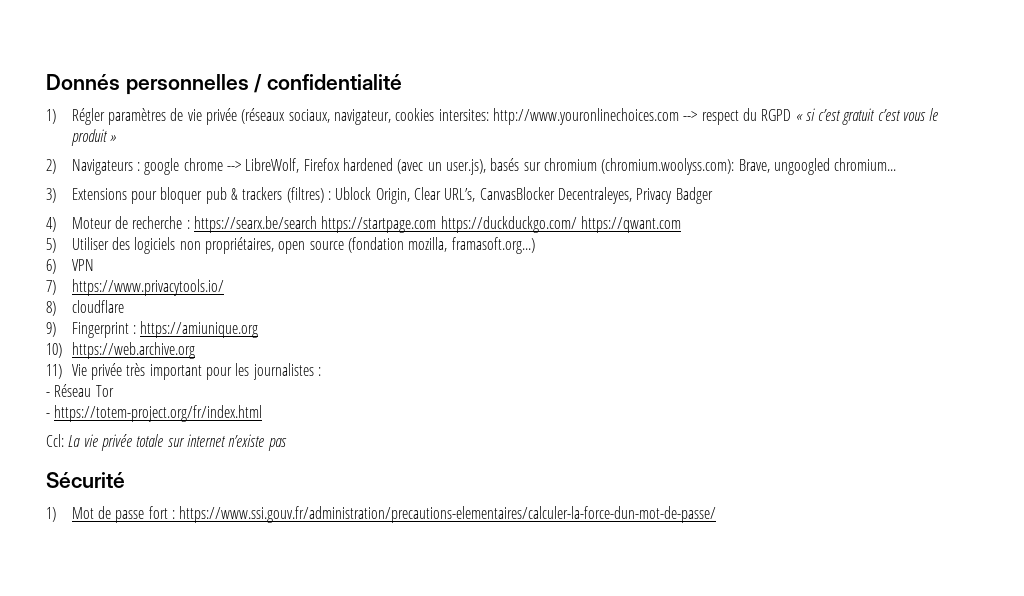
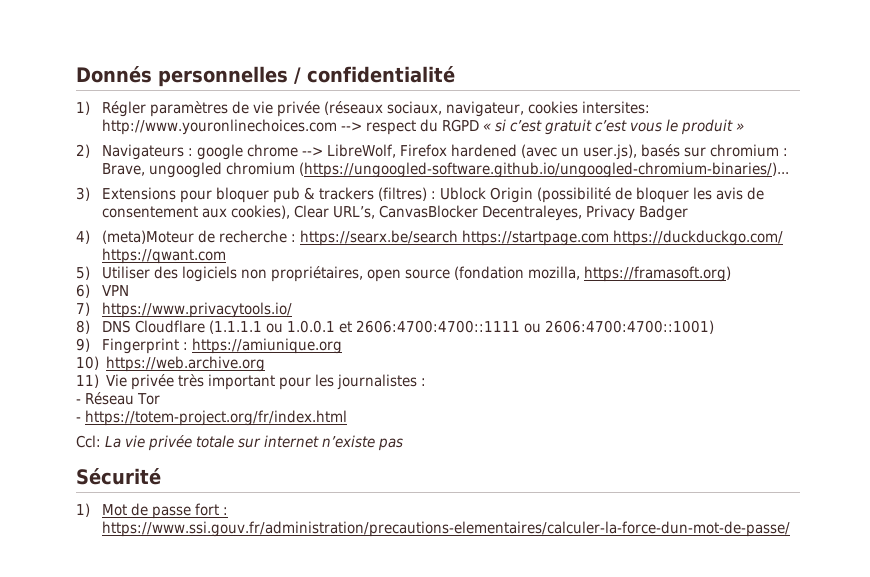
- 2) Navigateurs : google chrome --> LibreWolf, Firefox hardened (avec un user.js), basés sur chromium (chromium.woolyss.com): Brave, ungoogled chromium...
+ 2) Navigateurs : google chrome --> LibreWolf, Firefox hardened (avec un user.js), basés sur chromium : Brave, ungoogled chromium (https://ungoogled-software.github.io/ungoogled-chromium-binaries/)...
- 3) Extensions pour bloquer pub & trackers (filtres) : Ublock Origin, Clear URL’s, CanvasBlocker Decentraleyes, Privacy Badger
+ 3) Extensions pour bloquer pub & trackers (filtres) : Ublock Origin (possibilité de bloquer les avis de consentement aux cookies), Clear URL’s, CanvasBlocker Decentraleyes, Privacy Badger
- 4) Moteur de recherche : https://searx.be/search https://startpage.com https://duckduckgo.com/ https://qwant.com
+ 4) (meta)Moteur de recherche : https://searx.be/search https://startpage.com https://duckduckgo.com/ https://qwant.com
- 5) Utiliser des logiciels non propriétaires, open source (fondation mozilla, framasoft.org...)
+ 5) Utiliser des logiciels non propriétaires, open source (fondation mozilla, https://framasoft.org)
- 8) cloudflare
+ 8) DNS Cloudflare (1.1.1.1 ou 1.0.0.1 et 2606:4700:4700::1111 ou 2606:4700:4700::1001)

